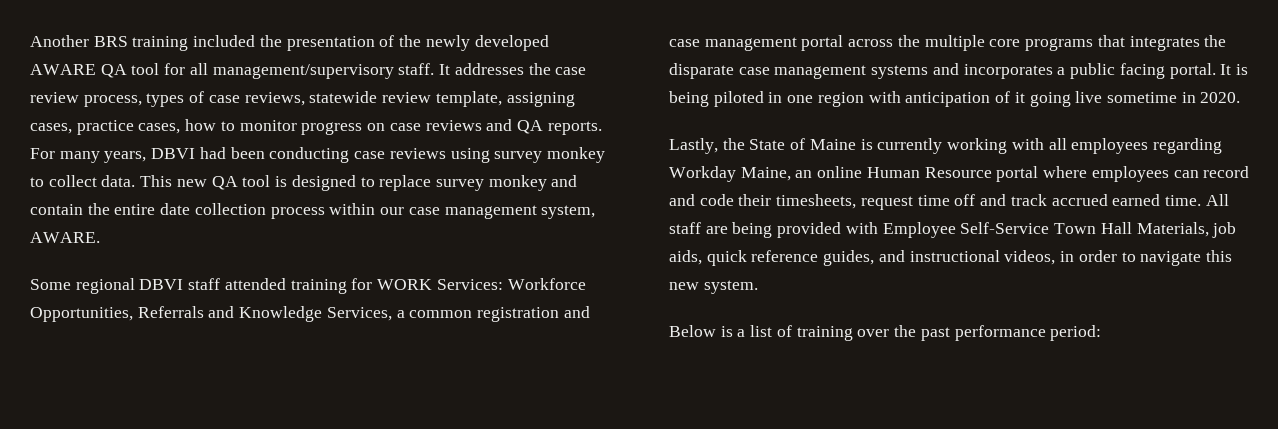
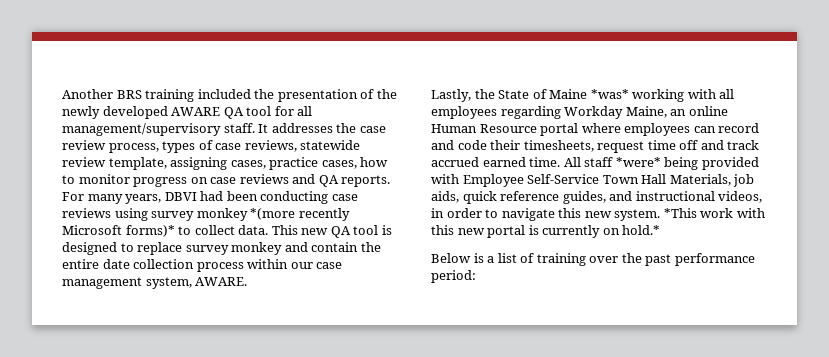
- For many years, DBVI had been conducting case reviews using survey monkey to collect data.
+ For many years, DBVI had been conducting case reviews using survey monkey *(more recently Microsoft forms)* to collect data.
- Some regional DBVI staff attended training for WORK Services: Workforce Opportunities, Referrals and Knowledge Services, a common registration and case management portal across the multiple core programs that integrates the disparate case management systems and incorporates a public facing portal. It is being piloted in one region with anticipation of it going live sometime in 2020.
- Lastly, the State of Maine is currently working with all employees regarding Workday Maine, an online Human Resource portal where employees can record and code their timesheets, request time off and track accrued earned time.
+ Lastly, the State of Maine *was* working with all employees regarding Workday Maine, an online Human Resource portal where employees can record and code their timesheets, request time off and track accrued earned time.
- All staff are being provided with Employee Self-Service Town Hall Materials, job aids, quick reference guides, and instructional videos, in order to navigate this new system.
+ All staff *were* being provided with Employee Self-Service Town Hall Materials, job aids, quick reference guides, and instructional videos, in order to navigate this new system. *This work with this new portal is currently on hold.*

